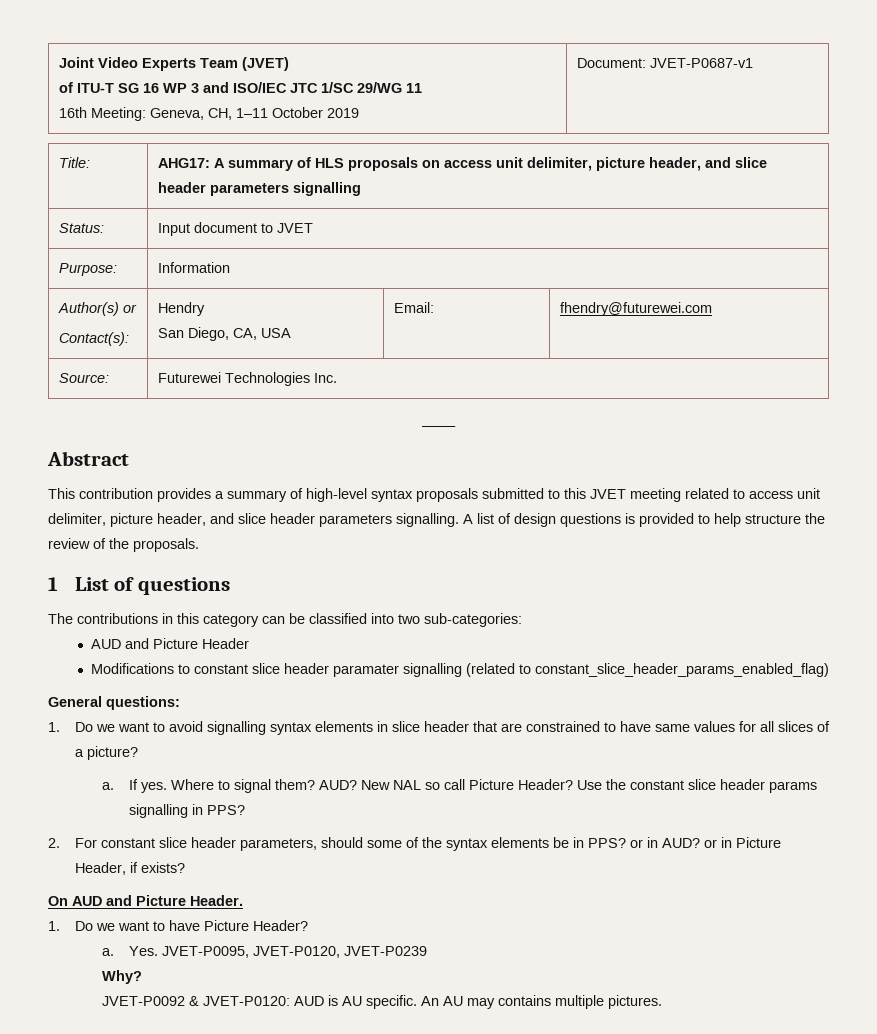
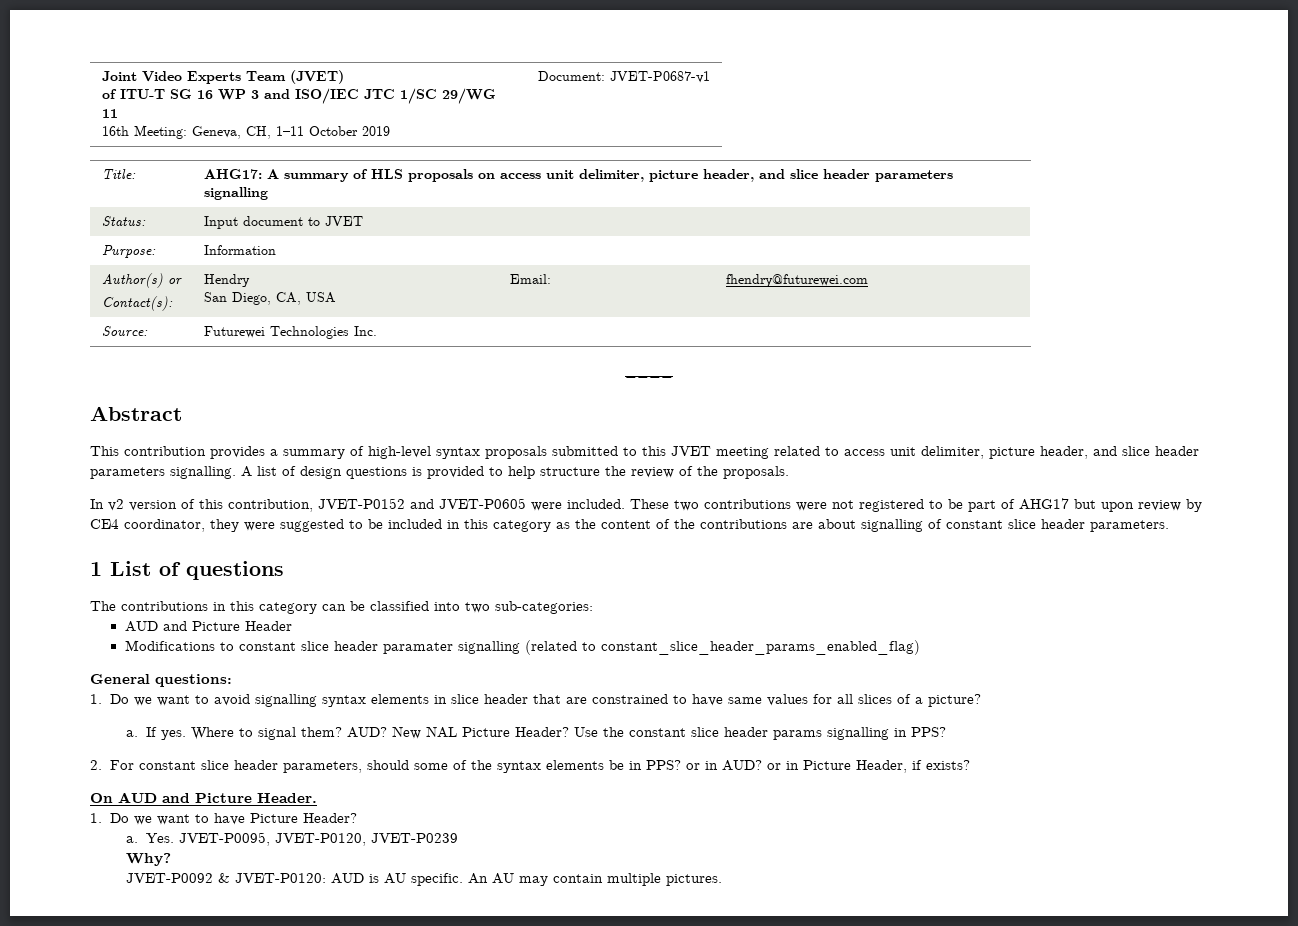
+ In v2 version of this contribution, JVET-P0152 and JVET-P0605 were included. These two contributions were not registered to be part of AHG17 but upon review by CE4 coordinator, they were suggested to be included in this category as the content of the contributions are about signalling of constant slice header parameters.
- New NAL so call Picture Header?
+ New NAL Picture Header?
- An AU may contains multiple pictures.
+ An AU may contain multiple pictures.

